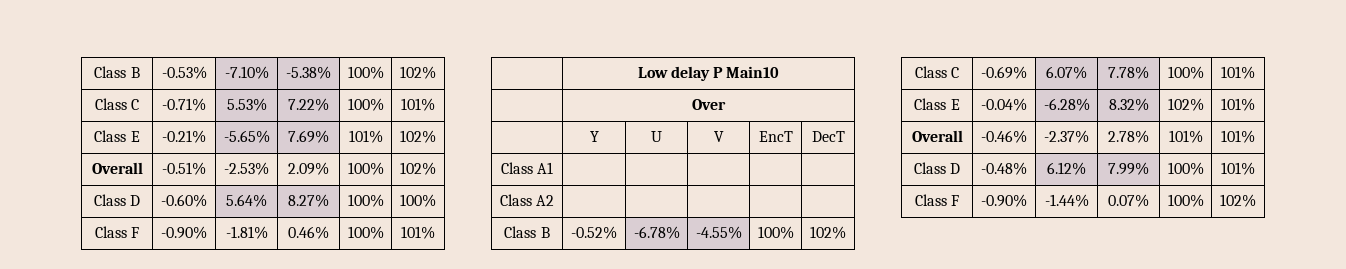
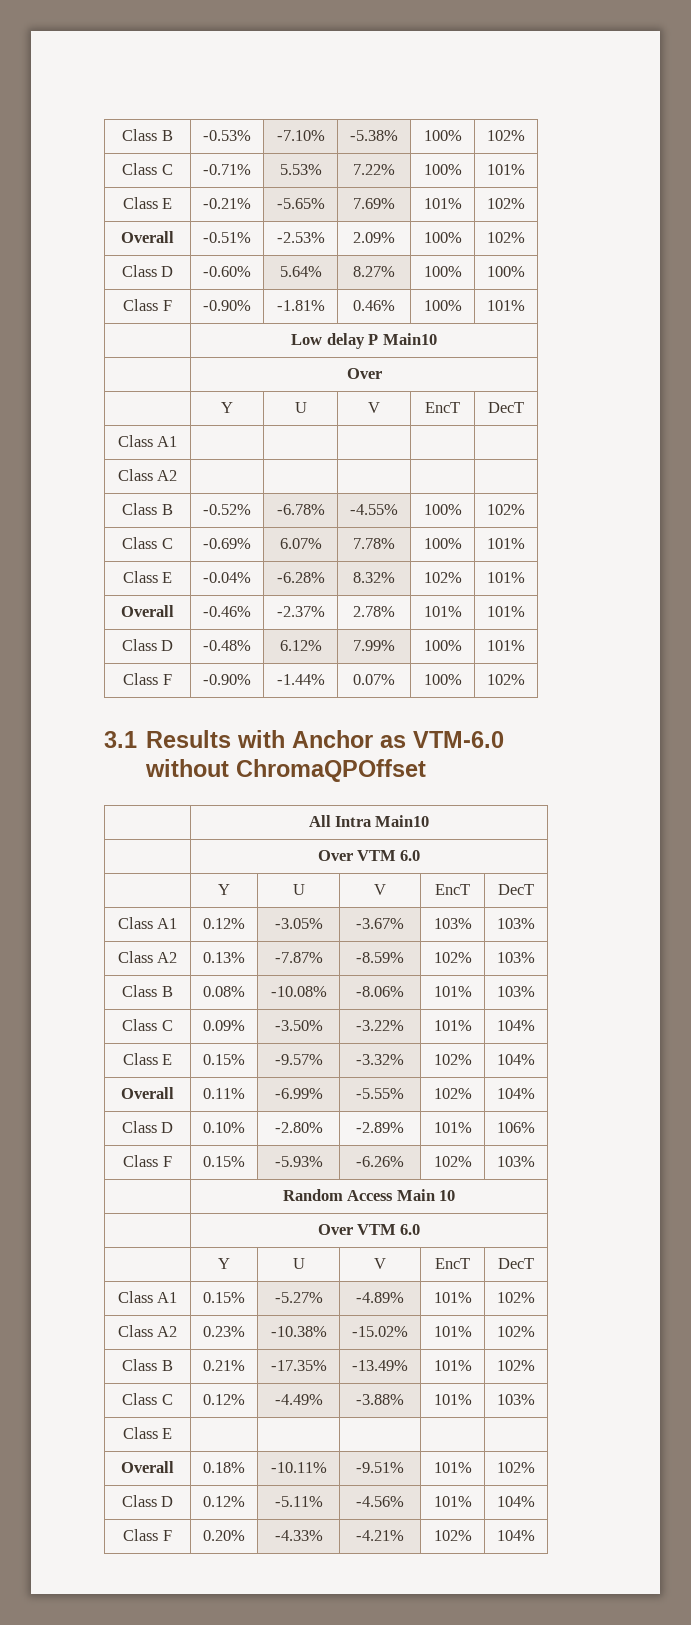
+ 3.1 Results with Anchor as VTM-6.0 without ChromaQPOffset
+ | All Intra Main10
+ | Over VTM 6.0
+ | Y | U | V | EncT | DecT
+ Class A1 | 0.12% | -3.05% | -3.67% | 103% | 103%
+ Class A2 | 0.13% | -7.87% | -8.59% | 102% | 103%
+ Class B | 0.08% | -10.08% | -8.06% | 101% | 103%
+ Class C | 0.09% | -3.50% | -3.22% | 101% | 104%
+ Class E | 0.15% | -9.57% | -3.32% | 102% | 104%
+ Overall | 0.11% | -6.99% | -5.55% | 102% | 104%
+ Class D | 0.10% | -2.80% | -2.89% | 101% | 106%
+ Class F | 0.15% | -5.93% | -6.26% | 102% | 103%
+ | Random Access Main 10
+ | Over VTM 6.0
+ | Y | U | V | EncT | DecT
+ Class A1 | 0.15% | -5.27% | -4.89% | 101% | 102%
+ Class A2 | 0.23% | -10.38% | -15.02% | 101% | 102%
+ Class B | 0.21% | -17.35% | -13.49% | 101% | 102%
+ Class C | 0.12% | -4.49% | -3.88% | 101% | 103%
+ Class E | | | | |
+ Overall | 0.18% | -10.11% | -9.51% | 101% | 102%
+ Class D | 0.12% | -5.11% | -4.56% | 101% | 104%
+ Class F | 0.20% | -4.33% | -4.21% | 102% | 104%

